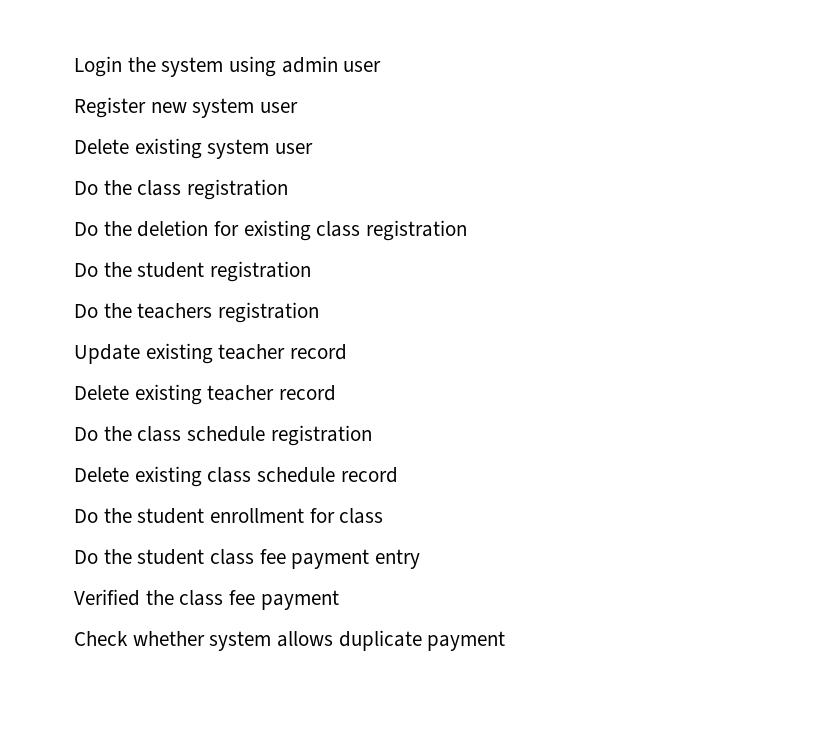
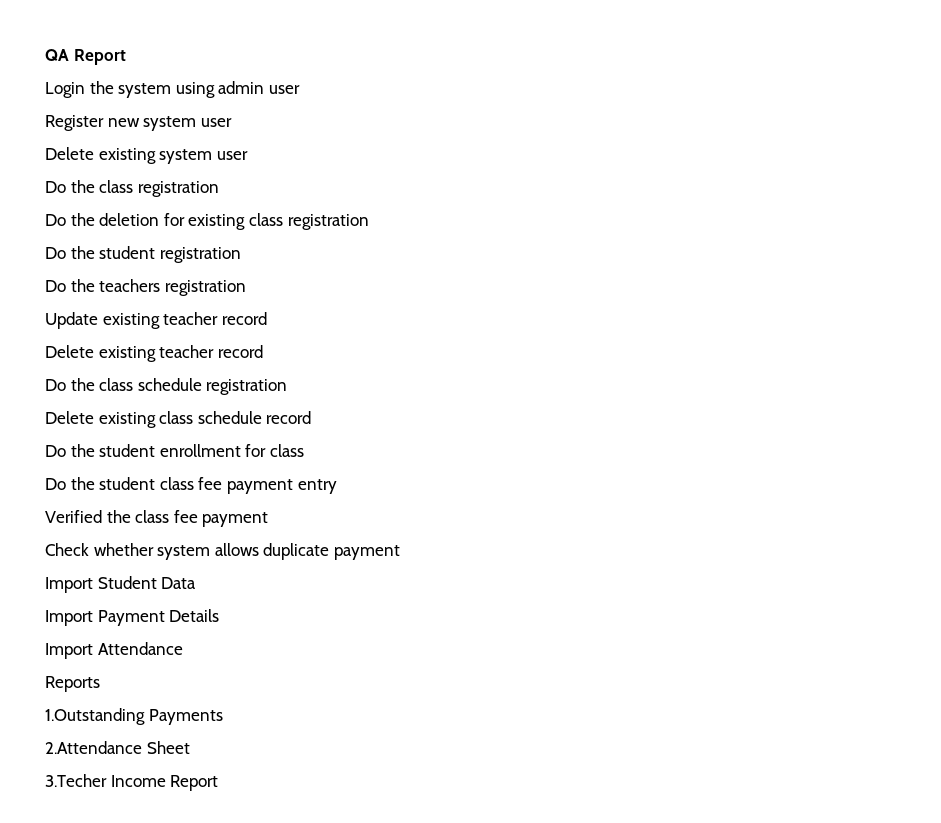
+ QA Report
+ Import Student Data
+ Import Payment Details
+ Import Attendance
+ Reports
+ 1.Outstanding Payments
+ 2.Attendance Sheet
+ 3.Techer Income Report

